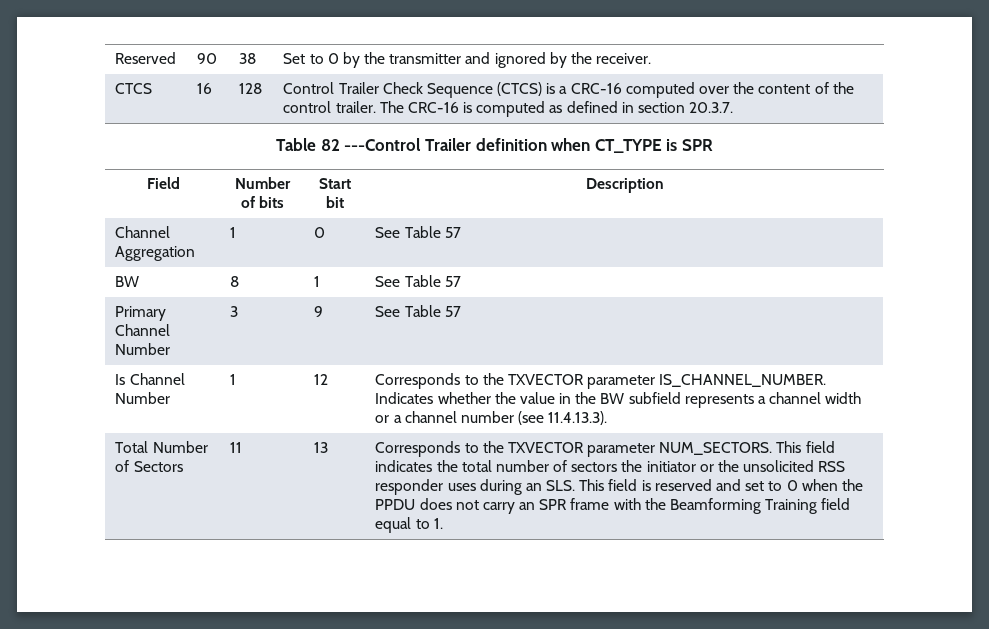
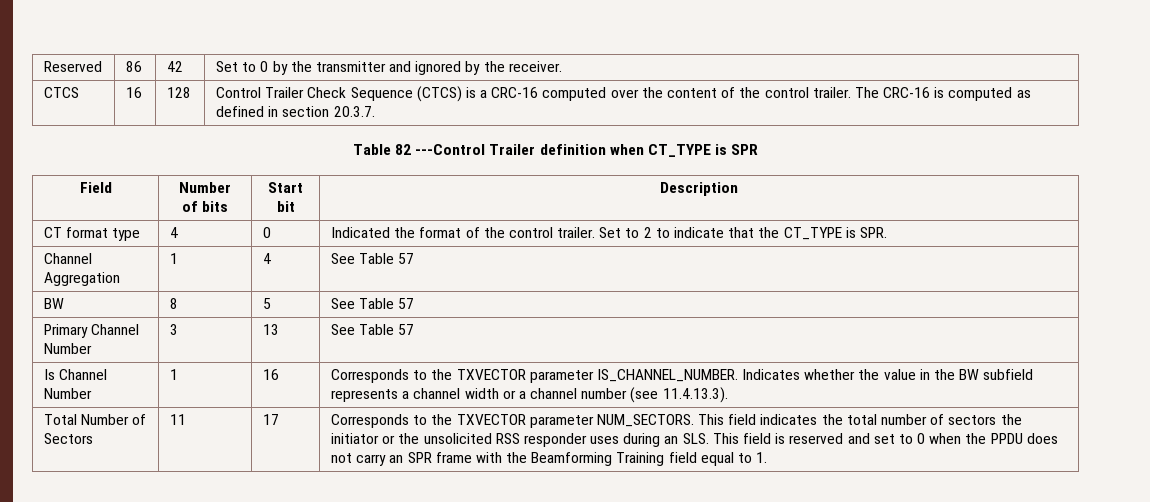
- Reserved | 90 | 38 | Set to 0 by the transmitter and ignored by the receiver.
+ Reserved | 86 | 42 | Set to 0 by the transmitter and ignored by the receiver.
+ CT format type | 4 | 0 | Indicated the format of the control trailer. Set to 2 to indicate that the CT_TYPE is SPR.
- Channel Aggregation | 1 | 0 | See Table 57
+ Channel Aggregation | 1 | 4 | See Table 57
- BW | 8 | 1 | See Table 57
+ BW | 8 | 5 | See Table 57
- Primary Channel Number | 3 | 9 | See Table 57
+ Primary Channel Number | 3 | 13 | See Table 57
- Is Channel Number | 1 | 12 | Corresponds to the TXVECTOR parameter IS_CHANNEL_NUMBER. Indicates whether the value in the BW subfield represents a channel width or a channel number (see 11.4.13.3).
+ Is Channel Number | 1 | 16 | Corresponds to the TXVECTOR parameter IS_CHANNEL_NUMBER. Indicates whether the value in the BW subfield represents a channel width or a channel number (see 11.4.13.3).
- 13
+ 17

